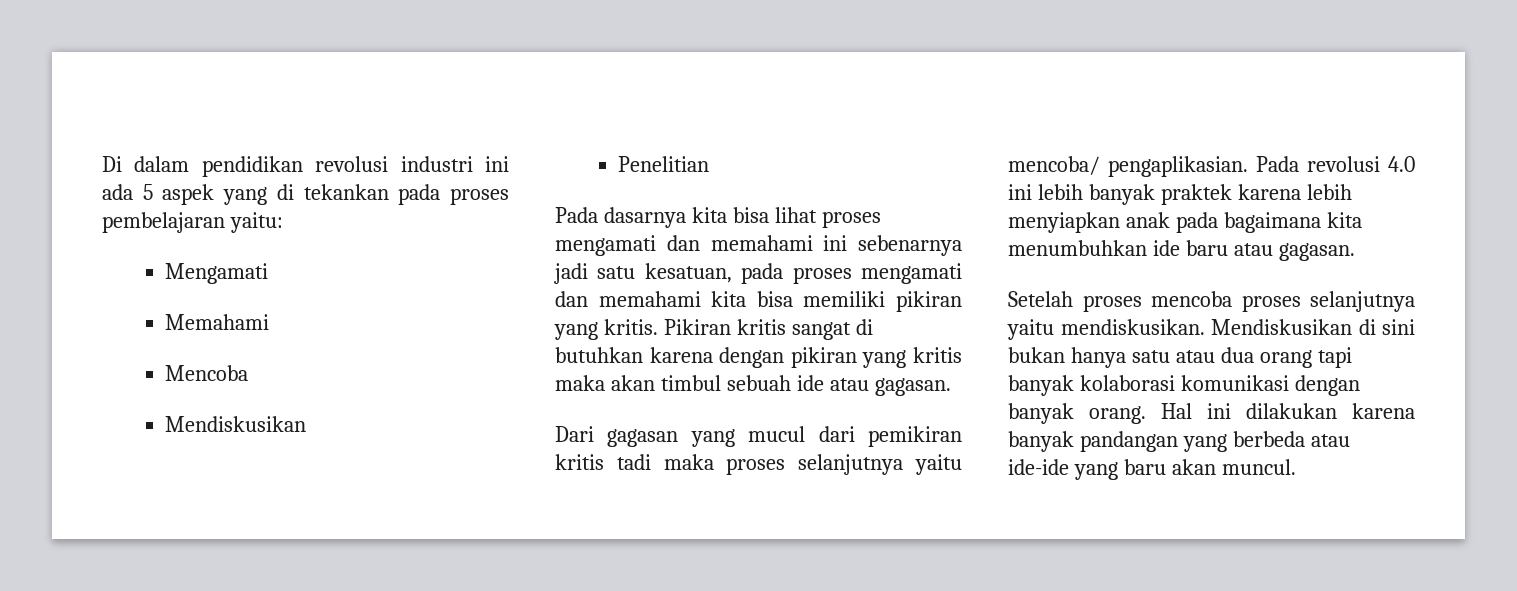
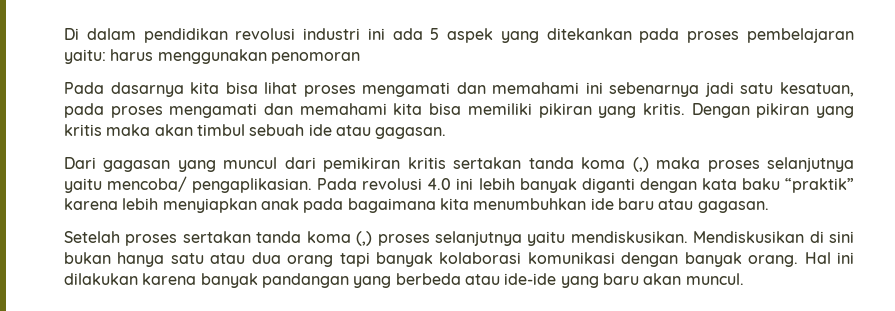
- Di dalam pendidikan revolusi industri ini ada 5 aspek yang di tekankan pada proses pembelajaran yaitu:
- Mengamati
- Memahami
- Mencoba
- Mendiskusikan
- Penelitian
+ Di dalam pendidikan revolusi industri ini ada 5 aspek yang ditekankan pada proses pembelajaran yaitu: harus menggunakan penomoran
- Pikiran kritis sangat di butuhkan karena dengan pikiran yang kritis maka akan timbul sebuah ide atau gagasan.
+ Dengan pikiran yang kritis maka akan timbul sebuah ide atau gagasan.
- Dari gagasan yang mucul dari pemikiran kritis tadi maka proses selanjutnya yaitu mencoba/ pengaplikasian.
+ Dari gagasan yang muncul dari pemikiran kritis sertakan tanda koma (,) maka proses selanjutnya yaitu mencoba/ pengaplikasian.
- Pada revolusi 4.0 ini lebih banyak praktek karena lebih menyiapkan anak pada bagaimana kita menumbuhkan ide baru atau gagasan.
+ Pada revolusi 4.0 ini lebih banyak diganti dengan kata baku “praktik” karena lebih menyiapkan anak pada bagaimana kita menumbuhkan ide baru atau gagasan.
- Setelah proses mencoba proses selanjutnya yaitu mendiskusikan.
+ Setelah proses sertakan tanda koma (,) proses selanjutnya yaitu mendiskusikan.

